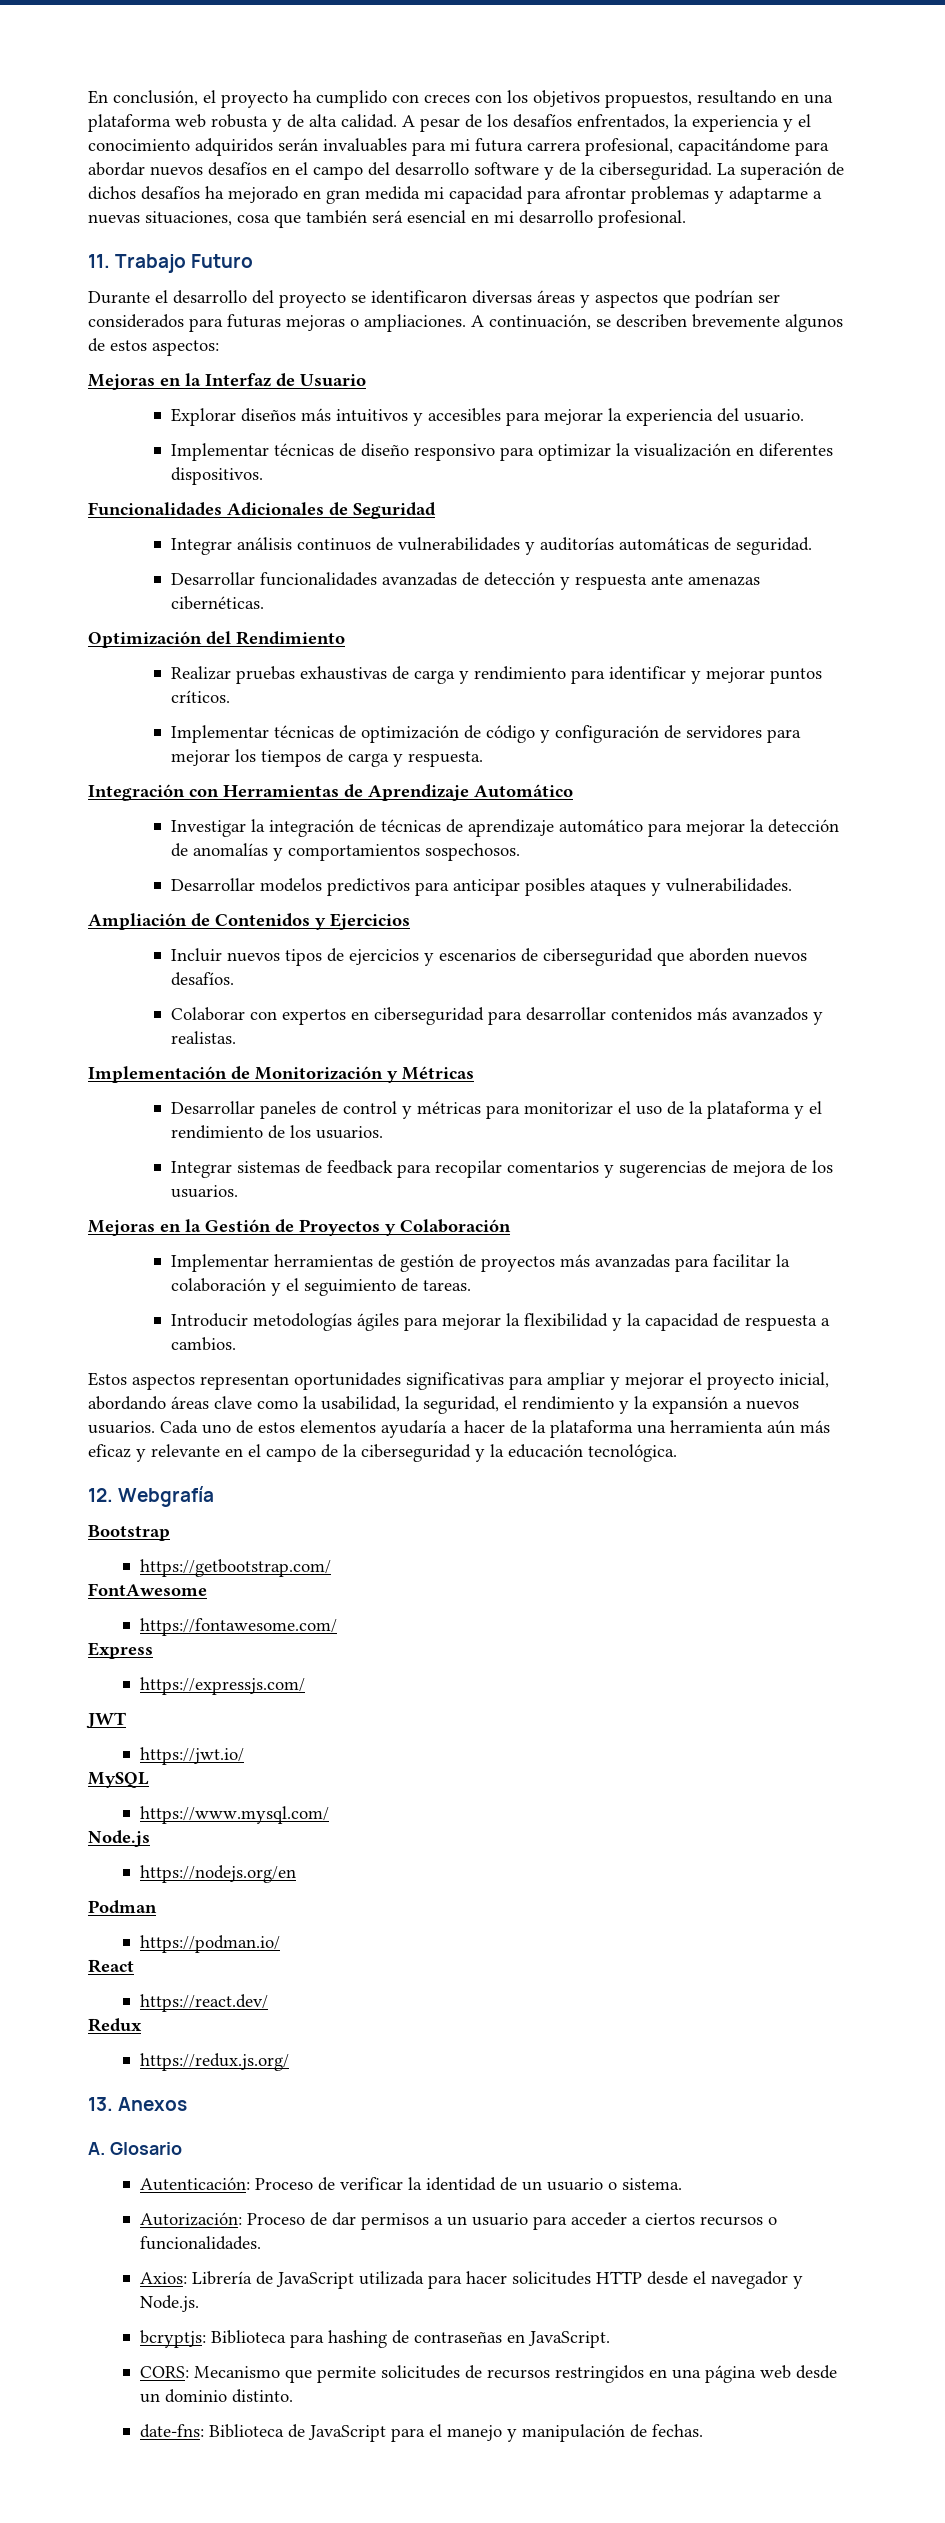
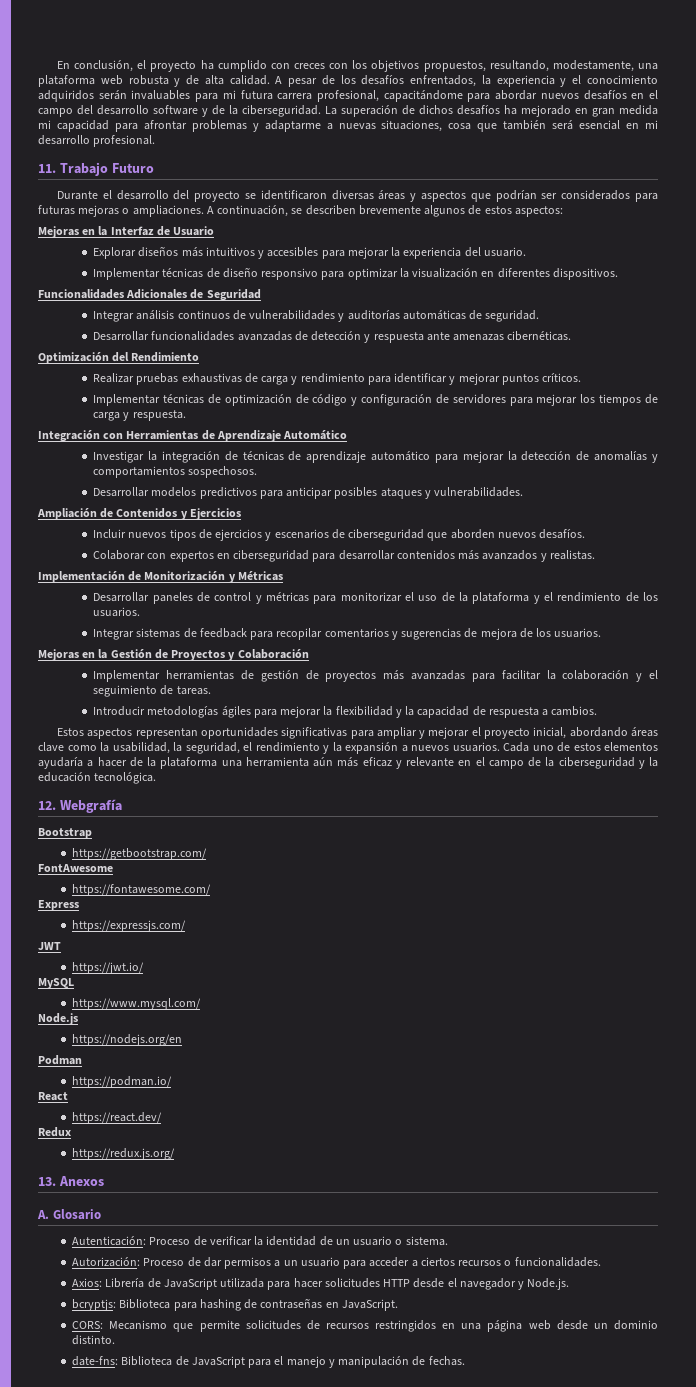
- En conclusión, el proyecto ha cumplido con creces con los objetivos propuestos, resultando en una plataforma web robusta y de alta calidad.
+ En conclusión, el proyecto ha cumplido con creces con los objetivos propuestos, resultando, modestamente, una plataforma web robusta y de alta calidad.

